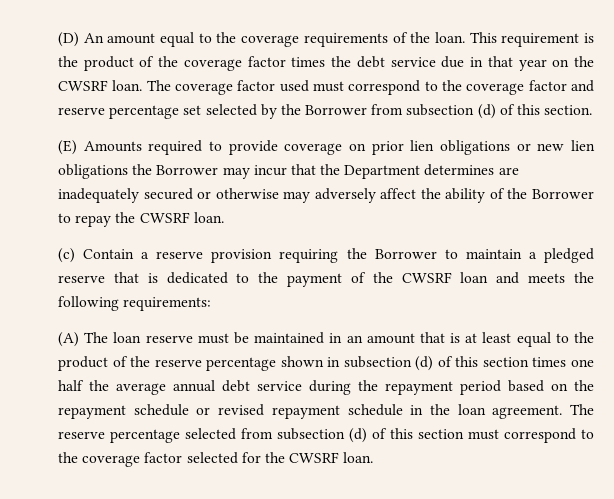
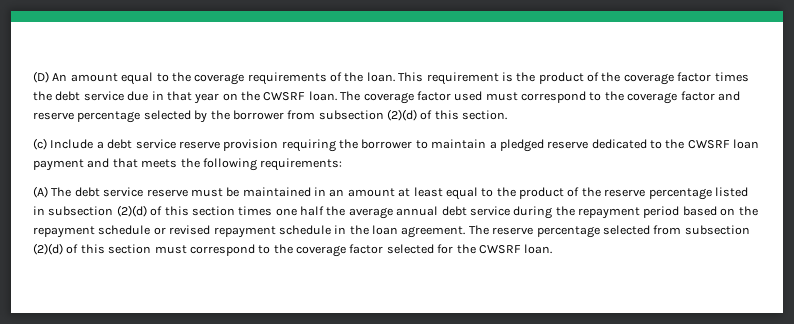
- The coverage factor used must correspond to the coverage factor and reserve percentage set selected by the Borrower from subsection (d) of this section.
+ The coverage factor used must correspond to the coverage factor and reserve percentage selected by the borrower from subsection (2)(d) of this section.
- (E) Amounts required to provide coverage on prior lien obligations or new lien obligations the Borrower may incur that the Department determines are inadequately secured or otherwise may adversely affect the ability of the Borrower to repay the CWSRF loan.
- (c) Contain a reserve provision requiring the Borrower to maintain a pledged reserve that is dedicated to the payment of the CWSRF loan and meets the following requirements:
+ (c) Include a debt service reserve provision requiring the borrower to maintain a pledged reserve dedicated to the CWSRF loan payment and that meets the following requirements:
- (A) The loan reserve must be maintained in an amount that is at least equal to the product of the reserve percentage shown in subsection (d) of this section times one half the average annual debt service during the repayment period based on the repayment schedule or revised repayment schedule in the loan agreement.
+ (A) The debt service reserve must be maintained in an amount at least equal to the product of the reserve percentage listed in subsection (2)(d) of this section times one half the average annual debt service during the repayment period based on the repayment schedule or revised repayment schedule in the loan agreement.
- The reserve percentage selected from subsection (d) of this section must correspond to the coverage factor selected for the CWSRF loan.
+ The reserve percentage selected from subsection (2)(d) of this section must correspond to the coverage factor selected for the CWSRF loan.

